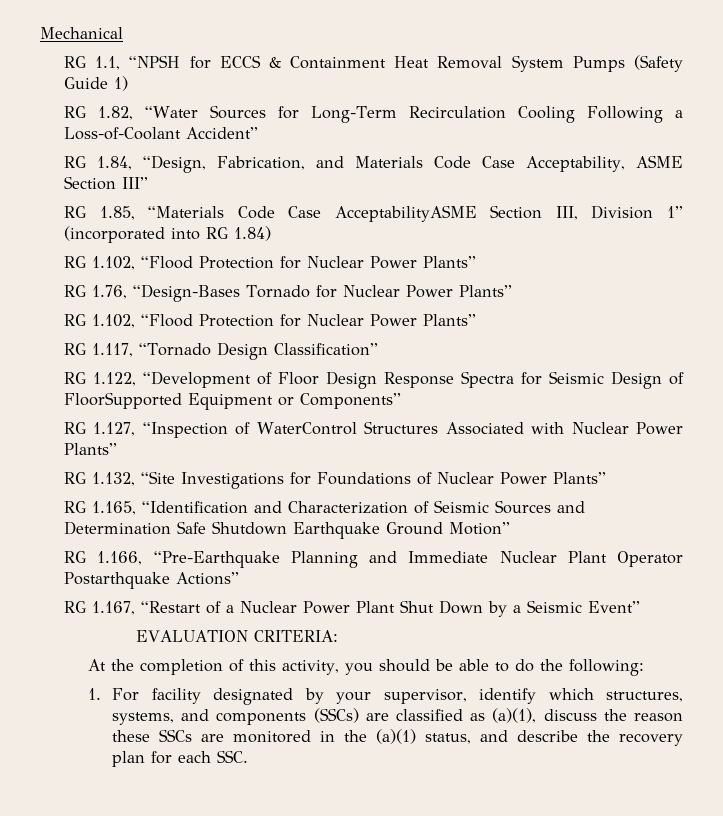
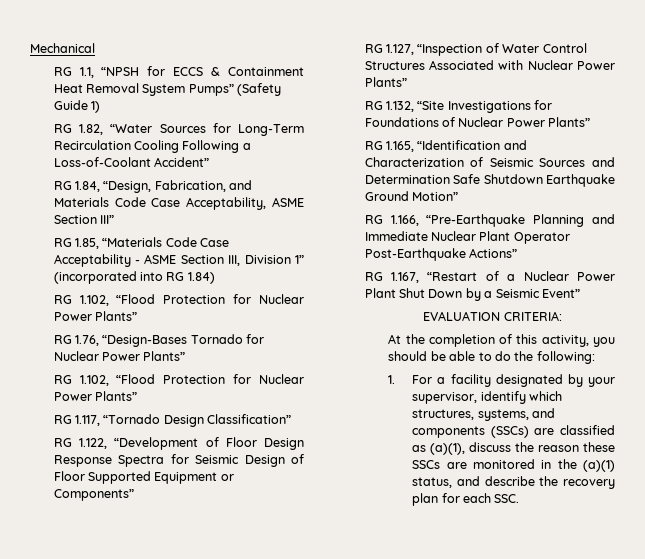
- RG 1.1, “NPSH for ECCS & Containment Heat Removal System Pumps (Safety Guide 1)
+ RG 1.1, “NPSH for ECCS & Containment Heat Removal System Pumps” (Safety Guide 1)
- RG 1.85, “Materials Code Case AcceptabilityASME Section III, Division 1” (incorporated into RG 1.84)
+ RG 1.85, “Materials Code Case Acceptability - ASME Section III, Division 1” (incorporated into RG 1.84)
- RG 1.122, “Development of Floor Design Response Spectra for Seismic Design of FloorSupported Equipment or Components”
+ RG 1.122, “Development of Floor Design Response Spectra for Seismic Design of Floor Supported Equipment or Components”
- RG 1.127, “Inspection of WaterControl Structures Associated with Nuclear Power Plants”
+ RG 1.127, “Inspection of Water Control Structures Associated with Nuclear Power Plants”
- RG 1.166, “Pre-Earthquake Planning and Immediate Nuclear Plant Operator Postarthquake Actions”
+ RG 1.166, “Pre-Earthquake Planning and Immediate Nuclear Plant Operator Post-Earthquake Actions”
- 1. For facility designated by your supervisor, identify which structures, systems, and components (SSCs) are classified as (a)(1), discuss the reason these SSCs are monitored in the (a)(1) status, and describe the recovery plan for each SSC.
+ 1. For a facility designated by your supervisor, identify which structures, systems, and components (SSCs) are classified as (a)(1), discuss the reason these SSCs are monitored in the (a)(1) status, and describe the recovery plan for each SSC.

